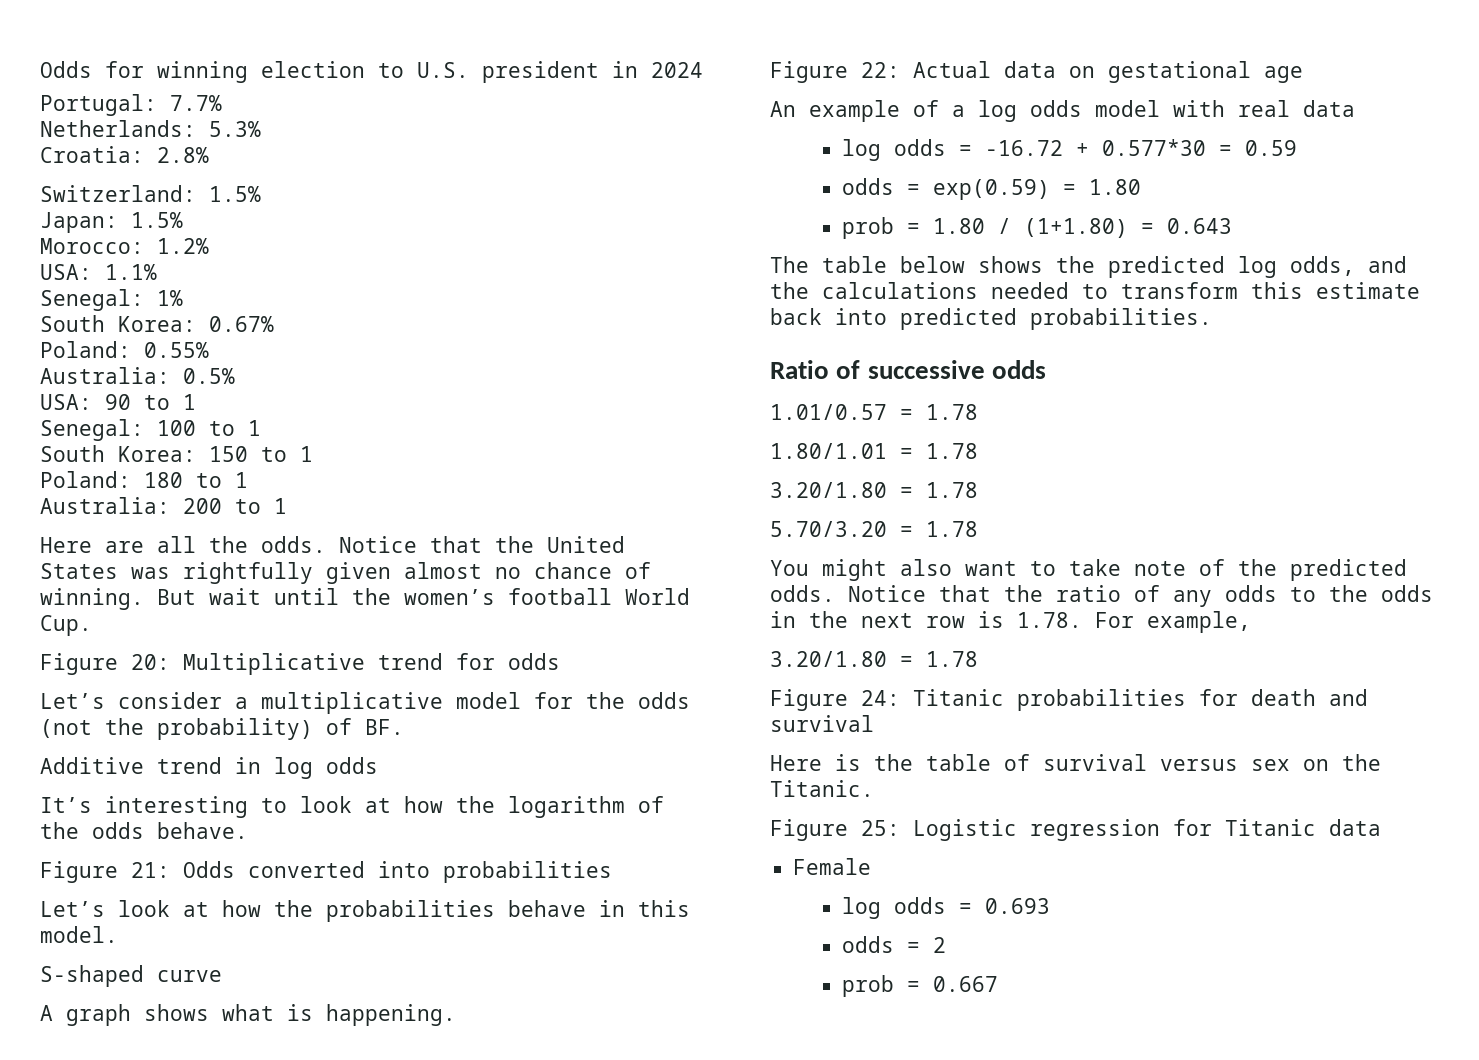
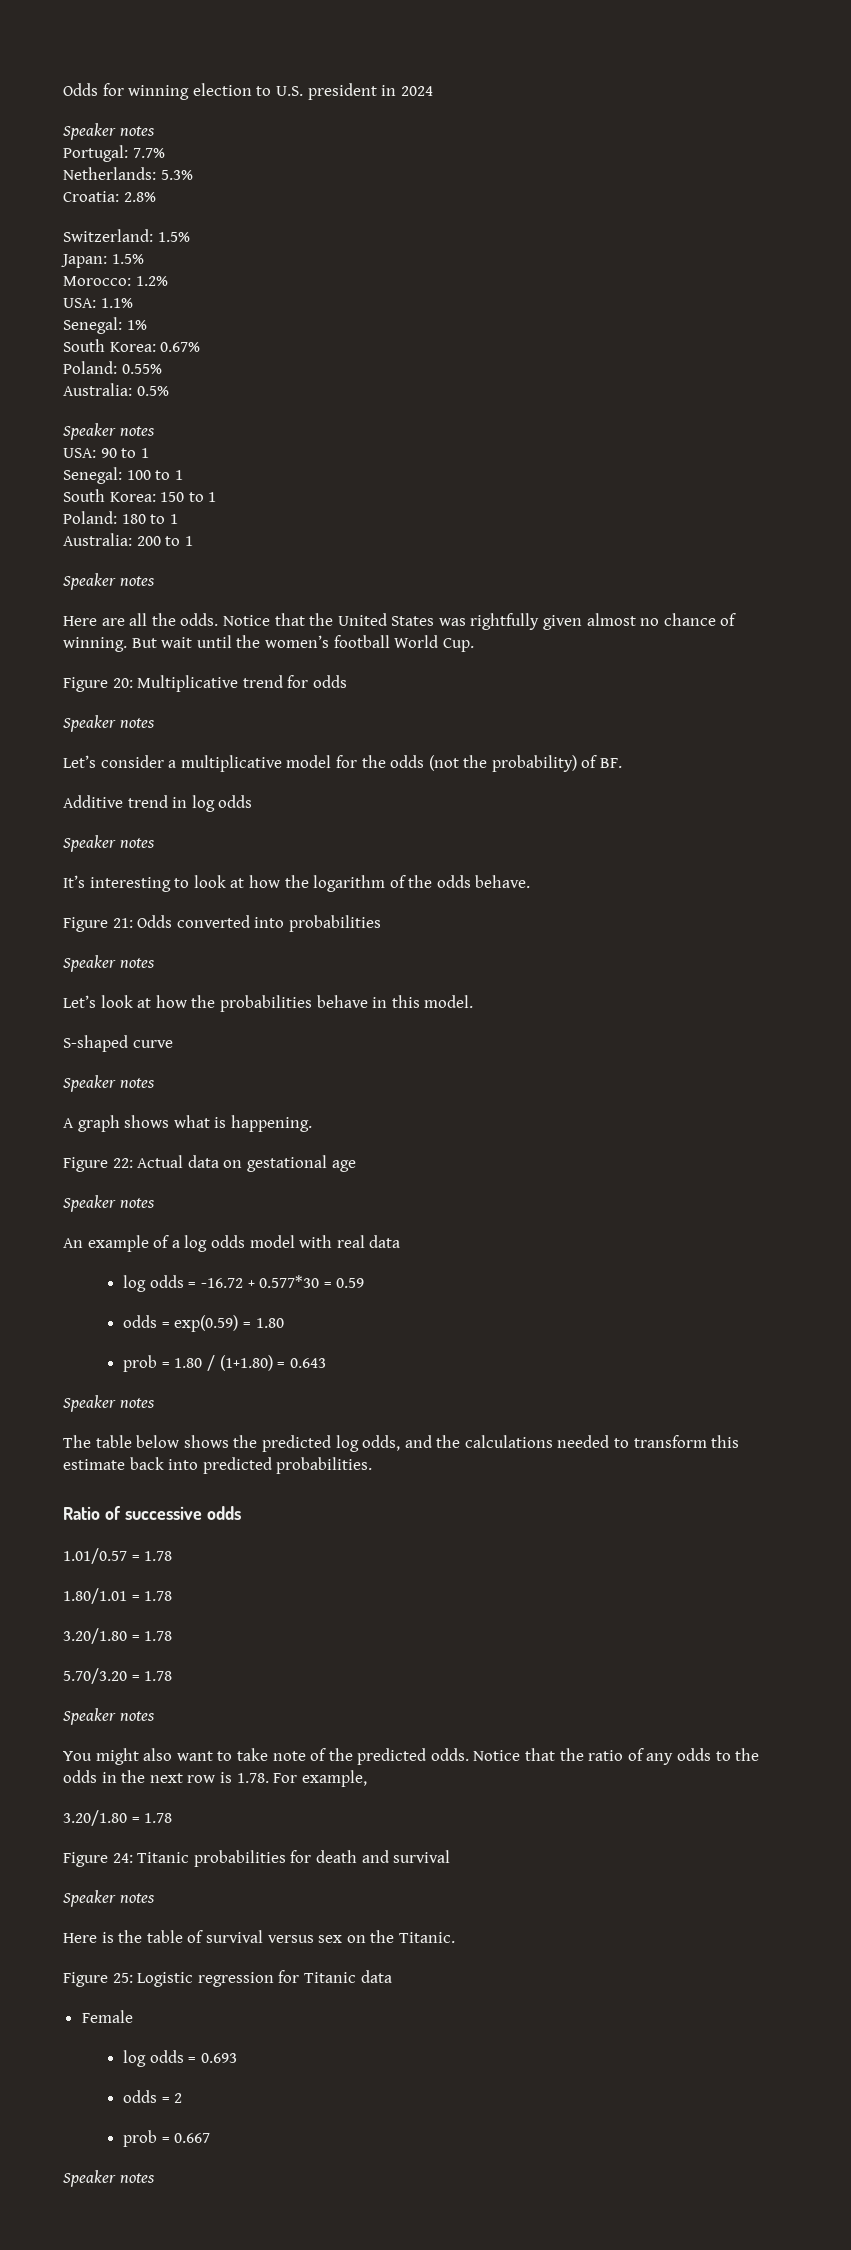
  Odds for winning election to U.S. president in 2024
+ Speaker notes
  Australia: 0.5%
+ Speaker notes
  Australia: 200 to 1
+ Speaker notes
  Figure 20: Multiplicative trend for odds
+ Speaker notes
  Additive trend in log odds
+ Speaker notes
  Figure 21: Odds converted into probabilities
+ Speaker notes
  S-shaped curve
+ Speaker notes
  Figure 22: Actual data on gestational age
+ Speaker notes
  prob = 1.80 / (1+1.80) = 0.643
+ Speaker notes
  5.70/3.20 = 1.78
+ Speaker notes
  Figure 24: Titanic probabilities for death and survival
+ Speaker notes
  prob = 0.667
+ Speaker notes

